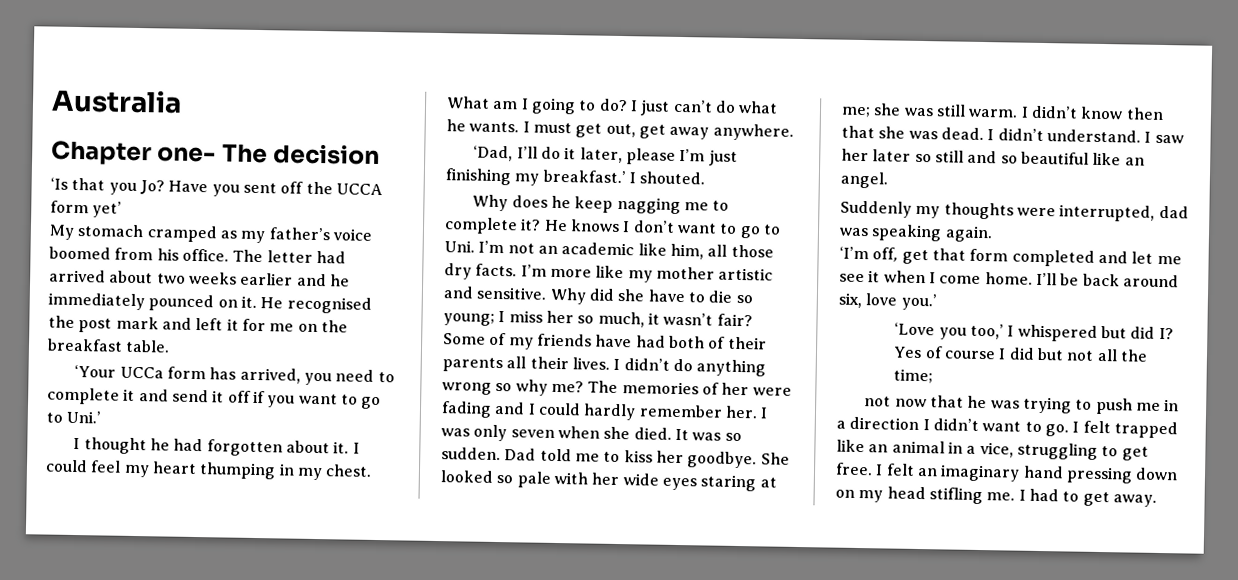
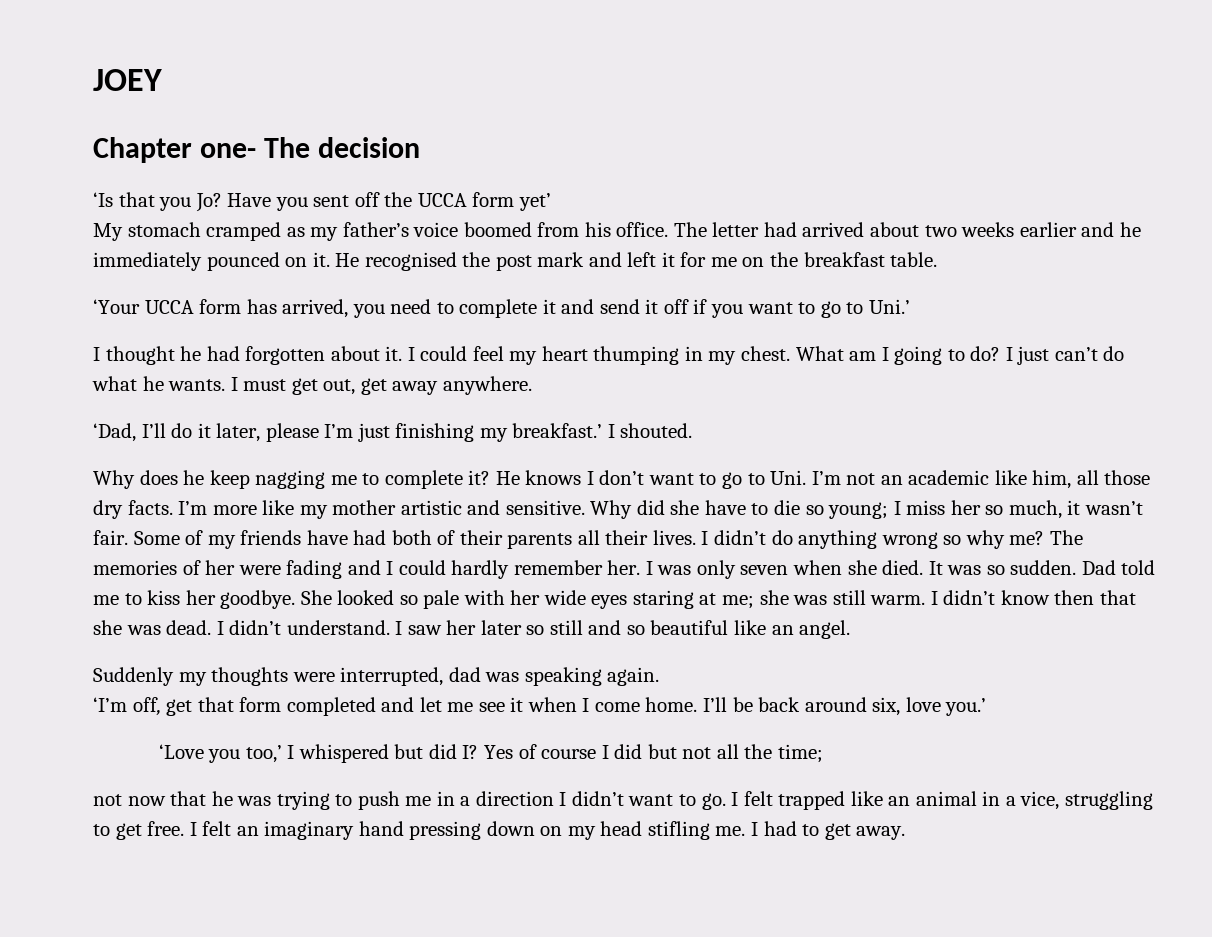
- Australia
+ JOEY
- ‘Your UCCa form has arrived, you need to complete it and send it off if you want to go to Uni.’
+ ‘Your UCCA form has arrived, you need to complete it and send it off if you want to go to Uni.’
- Why did she have to die so young; I miss her so much, it wasn’t fair?
+ Why did she have to die so young; I miss her so much, it wasn’t fair.

